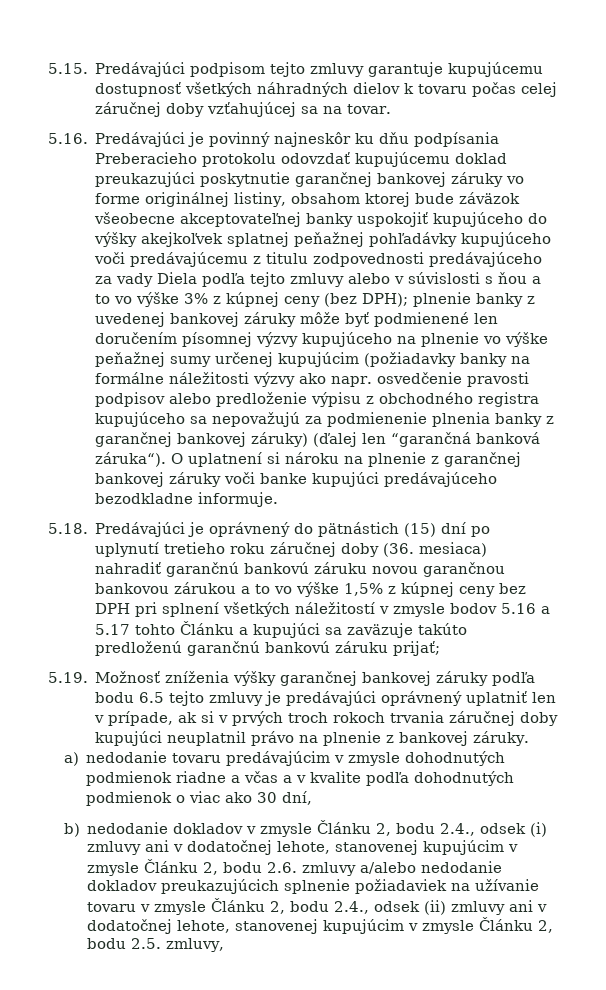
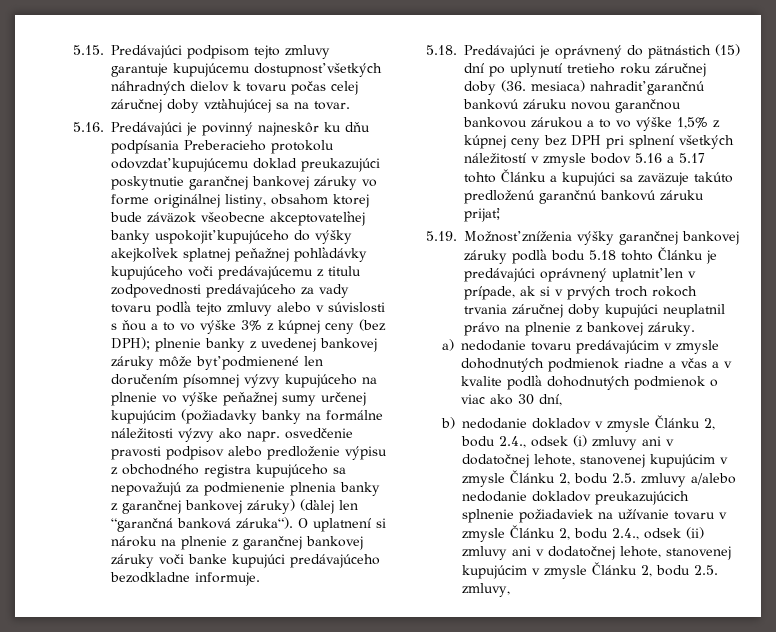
- 5.16. Predávajúci je povinný najneskôr ku dňu podpísania Preberacieho protokolu odovzdať kupujúcemu doklad preukazujúci poskytnutie garančnej bankovej záruky vo forme originálnej listiny, obsahom ktorej bude záväzok všeobecne akceptovateľnej banky uspokojiť kupujúceho do výšky akejkoľvek splatnej peňažnej pohľadávky kupujúceho voči predávajúcemu z titulu zodpovednosti predávajúceho za vady Diela podľa tejto zmluvy alebo v súvislosti s ňou a to vo výške 3% z kúpnej ceny (bez DPH);
+ 5.16. Predávajúci je povinný najneskôr ku dňu podpísania Preberacieho protokolu odovzdať kupujúcemu doklad preukazujúci poskytnutie garančnej bankovej záruky vo forme originálnej listiny, obsahom ktorej bude záväzok všeobecne akceptovateľnej banky uspokojiť kupujúceho do výšky akejkoľvek splatnej peňažnej pohľadávky kupujúceho voči predávajúcemu z titulu zodpovednosti predávajúceho za vady tovaru podľa tejto zmluvy alebo v súvislosti s ňou a to vo výške 3% z kúpnej ceny (bez DPH);
- 5.19. Možnosť zníženia výšky garančnej bankovej záruky podľa bodu 6.5 tejto zmluvy je predávajúci oprávnený uplatniť len v prípade, ak si v prvých troch rokoch trvania záručnej doby kupujúci neuplatnil právo na plnenie z bankovej záruky.
+ 5.19. Možnosť zníženia výšky garančnej bankovej záruky podľa bodu 5.18 tohto Článku je predávajúci oprávnený uplatniť len v prípade, ak si v prvých troch rokoch trvania záručnej doby kupujúci neuplatnil právo na plnenie z bankovej záruky.
- b) nedodanie dokladov v zmysle Článku 2, bodu 2.4., odsek (i) zmluvy ani v dodatočnej lehote, stanovenej kupujúcim v zmysle Článku 2, bodu 2.6. zmluvy a/alebo nedodanie dokladov preukazujúcich splnenie požiadaviek na užívanie tovaru v zmysle Článku 2, bodu 2.4., odsek (ii) zmluvy ani v dodatočnej lehote, stanovenej kupujúcim v zmysle Článku 2, bodu 2.5. zmluvy,
+ b) nedodanie dokladov v zmysle Článku 2, bodu 2.4., odsek (i) zmluvy ani v dodatočnej lehote, stanovenej kupujúcim v zmysle Článku 2, bodu 2.5. zmluvy a/alebo nedodanie dokladov preukazujúcich splnenie požiadaviek na užívanie tovaru v zmysle Článku 2, bodu 2.4., odsek (ii) zmluvy ani v dodatočnej lehote, stanovenej kupujúcim v zmysle Článku 2, bodu 2.5. zmluvy,

